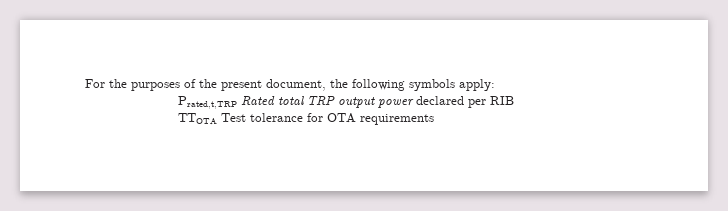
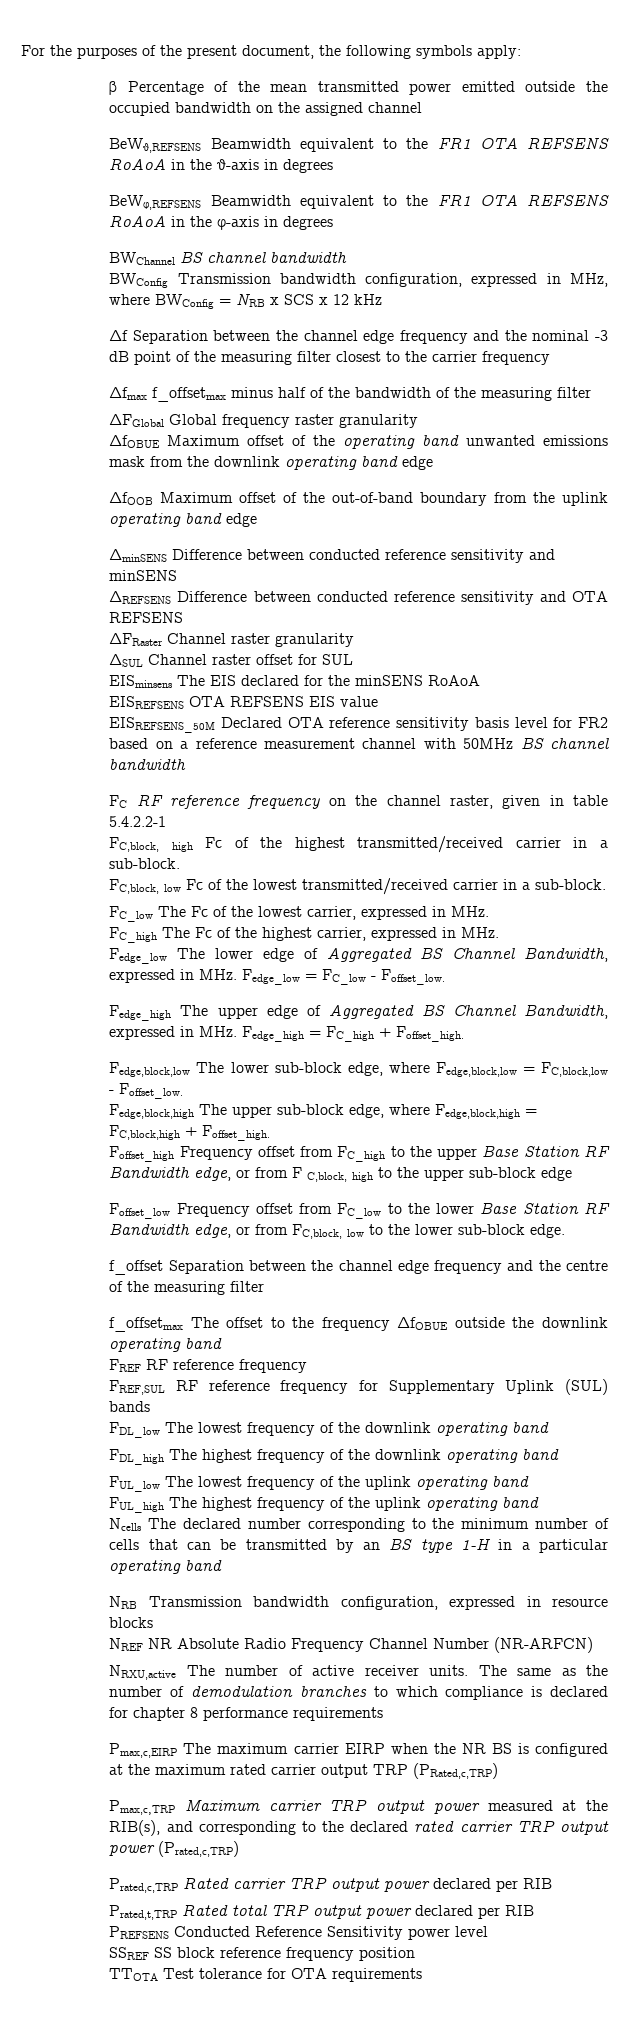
+ β Percentage of the mean transmitted power emitted outside the occupied bandwidth on the assigned channel
+ BeWθ,REFSENS Beamwidth equivalent to the FR1 OTA REFSENS RoAoA in the θ-axis in degrees
+ BeWφ,REFSENS Beamwidth equivalent to the FR1 OTA REFSENS RoAoA in the φ-axis in degrees
+ BWChannel BS channel bandwidth
+ BWConfig Transmission bandwidth configuration, expressed in MHz, where BWConfig = NRB x SCS x 12 kHz
+ Δf Separation between the channel edge frequency and the nominal -3 dB point of the measuring filter closest to the carrier frequency
+ Δfmax f_offsetmax minus half of the bandwidth of the measuring filter
+ ΔFGlobal Global frequency raster granularity
+ ΔfOBUE Maximum offset of the operating band unwanted emissions mask from the downlink operating band edge
+ ΔfOOB Maximum offset of the out-of-band boundary from the uplink operating band edge
+ ΔminSENS Difference between conducted reference sensitivity and minSENS
+ ΔREFSENS Difference between conducted reference sensitivity and OTA REFSENS
+ ΔFRaster Channel raster granularity
+ ΔSUL Channel raster offset for SUL
+ EISminsens The EIS declared for the minSENS RoAoA
+ EISREFSENS OTA REFSENS EIS value
+ EISREFSENS_50M Declared OTA reference sensitivity basis level for FR2 based on a reference measurement channel with 50MHz BS channel bandwidth
+ FC RF reference frequency on the channel raster, given in table 5.4.2.2-1
+ FC,block, high Fc of the highest transmitted/received carrier in a sub-block.
+ FC,block, low Fc of the lowest transmitted/received carrier in a sub-block.
+ FC_low The Fc of the lowest carrier, expressed in MHz.
+ FC_high The Fc of the highest carrier, expressed in MHz.
+ Fedge_low The lower edge of Aggregated BS Channel Bandwidth, expressed in MHz. Fedge_low = FC_low - Foffset_low.
+ Fedge_high The upper edge of Aggregated BS Channel Bandwidth, expressed in MHz. Fedge_high = FC_high + Foffset_high.
+ Fedge,block,low The lower sub-block edge, where Fedge,block,low = FC,block,low - Foffset_low.
+ Fedge,block,high The upper sub-block edge, where Fedge,block,high = FC,block,high + Foffset_high.
+ Foffset_high Frequency offset from FC_high to the upper Base Station RF Bandwidth edge, or from F C,block, high to the upper sub-block edge
+ Foffset_low Frequency offset from FC_low to the lower Base Station RF Bandwidth edge, or from FC,block, low to the lower sub-block edge.
+ f_offset Separation between the channel edge frequency and the centre of the measuring filter
+ f_offsetmax The offset to the frequency ΔfOBUE outside the downlink operating band
+ FREF RF reference frequency
+ FREF,SUL RF reference frequency for Supplementary Uplink (SUL) bands
+ FDL_low The lowest frequency of the downlink operating band
+ FDL_high The highest frequency of the downlink operating band
+ FUL_low The lowest frequency of the uplink operating band
+ FUL_high The highest frequency of the uplink operating band
+ Ncells The declared number corresponding to the minimum number of cells that can be transmitted by an BS type 1-H in a particular operating band
+ NRB Transmission bandwidth configuration, expressed in resource blocks
+ NREF NR Absolute Radio Frequency Channel Number (NR-ARFCN)
+ NRXU,active The number of active receiver units. The same as the number of demodulation branches to which compliance is declared for chapter 8 performance requirements
+ Pmax,c,EIRP The maximum carrier EIRP when the NR BS is configured at the maximum rated carrier output TRP (PRated,c,TRP)
+ Pmax,c,TRP Maximum carrier TRP output power measured at the RIB(s), and corresponding to the declared rated carrier TRP output power (Prated,c,TRP)
+ Prated,c,TRP Rated carrier TRP output power declared per RIB
+ PREFSENS Conducted Reference Sensitivity power level
+ SSREF SS block reference frequency position

